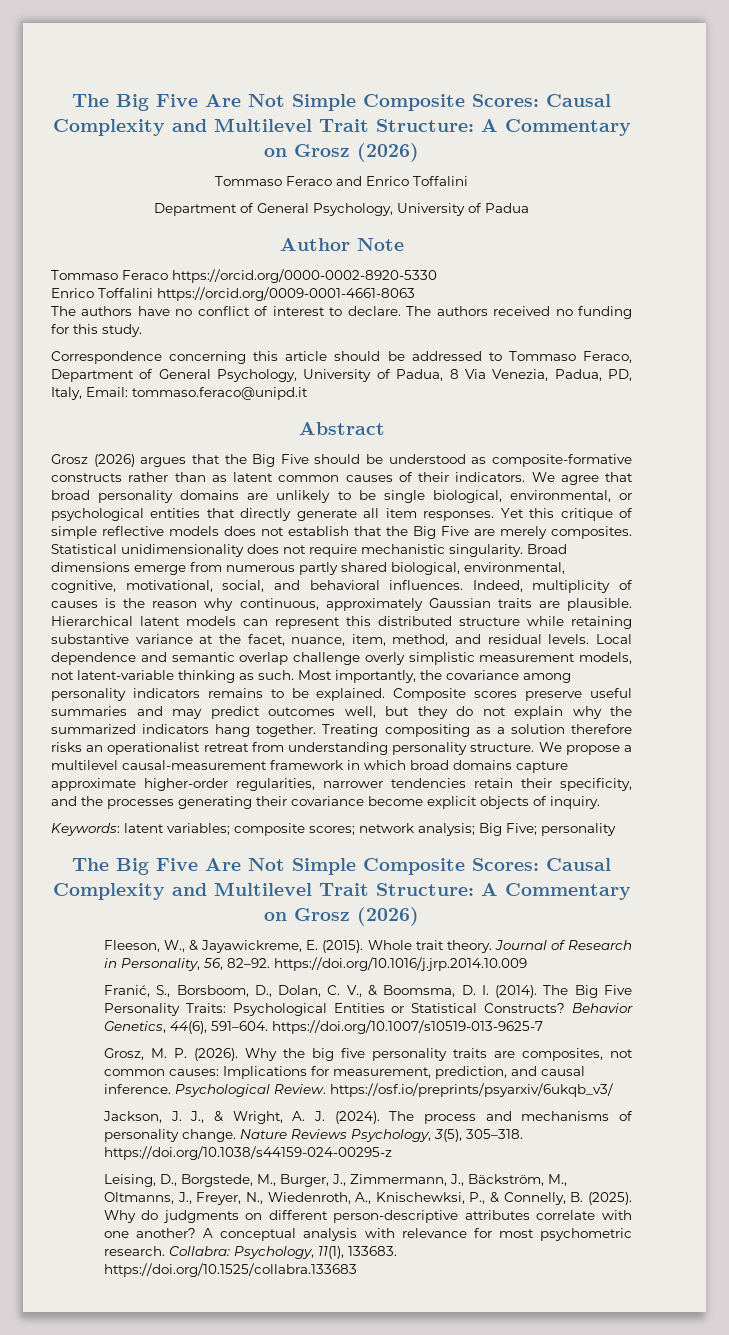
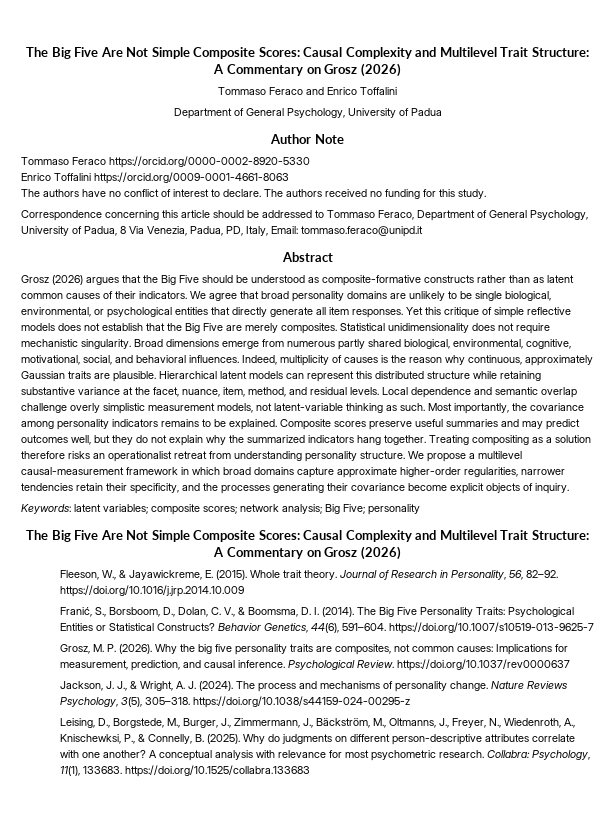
- Psychological Review. https://osf.io/preprints/psyarxiv/6ukqb_v3/
+ Psychological Review. https://doi.org/10.1037/rev0000637

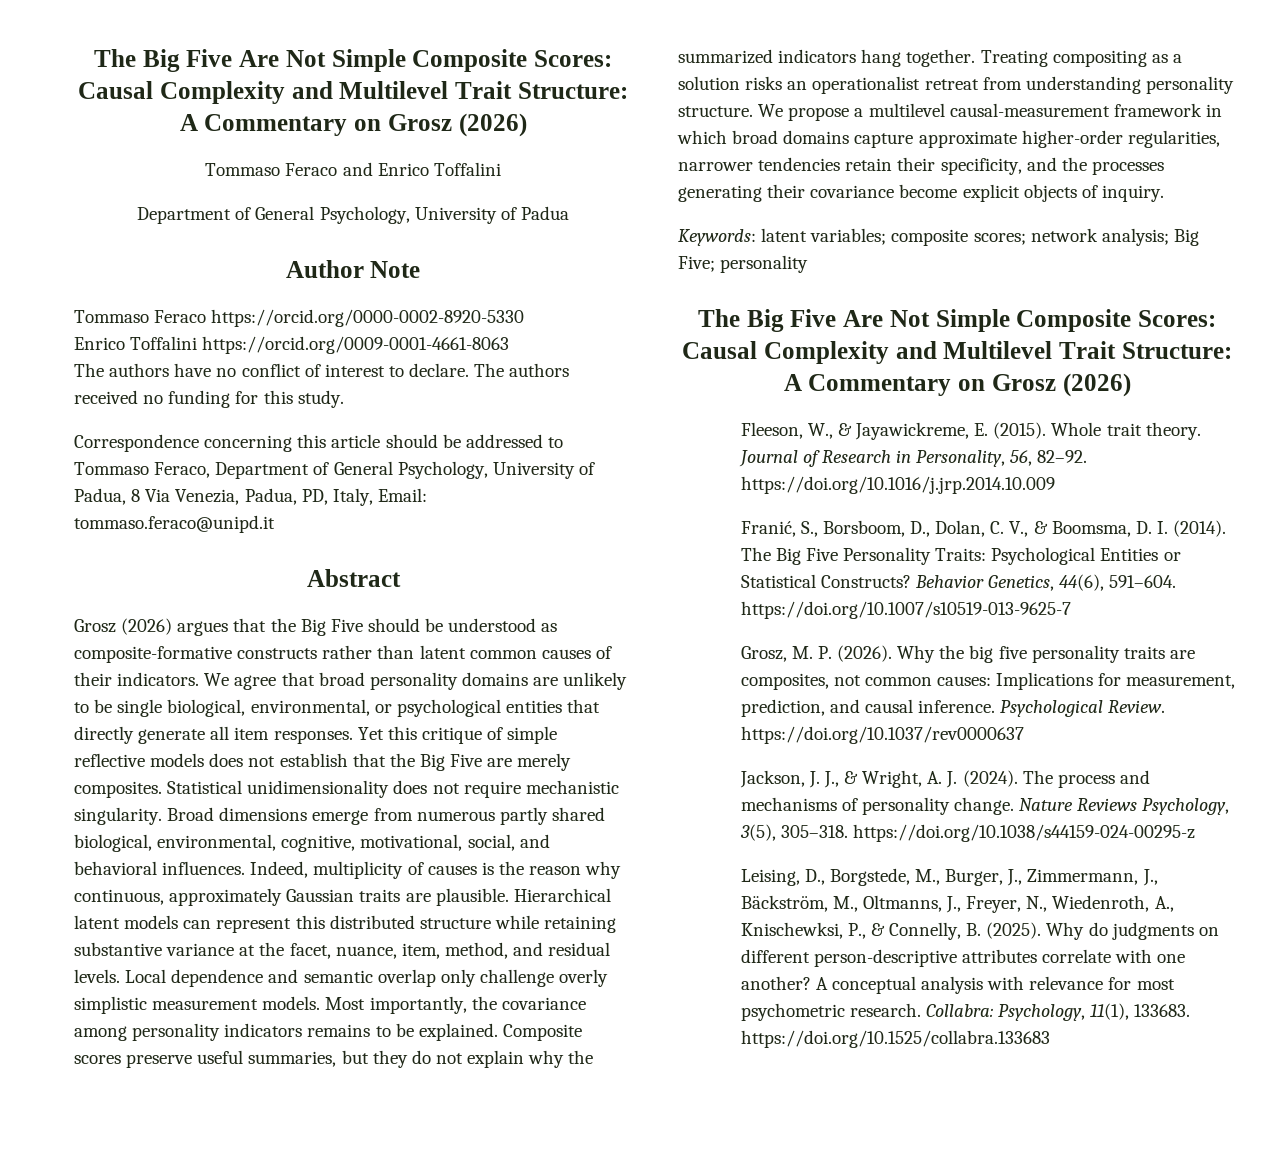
- Grosz (2026) argues that the Big Five should be understood as composite-formative constructs rather than as latent common causes of their indicators.
+ Grosz (2026) argues that the Big Five should be understood as composite-formative constructs rather than latent common causes of their indicators.
- Local dependence and semantic overlap challenge overly simplistic measurement models, not latent-variable thinking as such.
+ Local dependence and semantic overlap only challenge overly simplistic measurement models.
- Composite scores preserve useful summaries and may predict outcomes well, but they do not explain why the summarized indicators hang together.
+ Composite scores preserve useful summaries, but they do not explain why the summarized indicators hang together.
- Treating compositing as a solution therefore risks an operationalist retreat from understanding personality structure.
+ Treating compositing as a solution risks an operationalist retreat from understanding personality structure.

